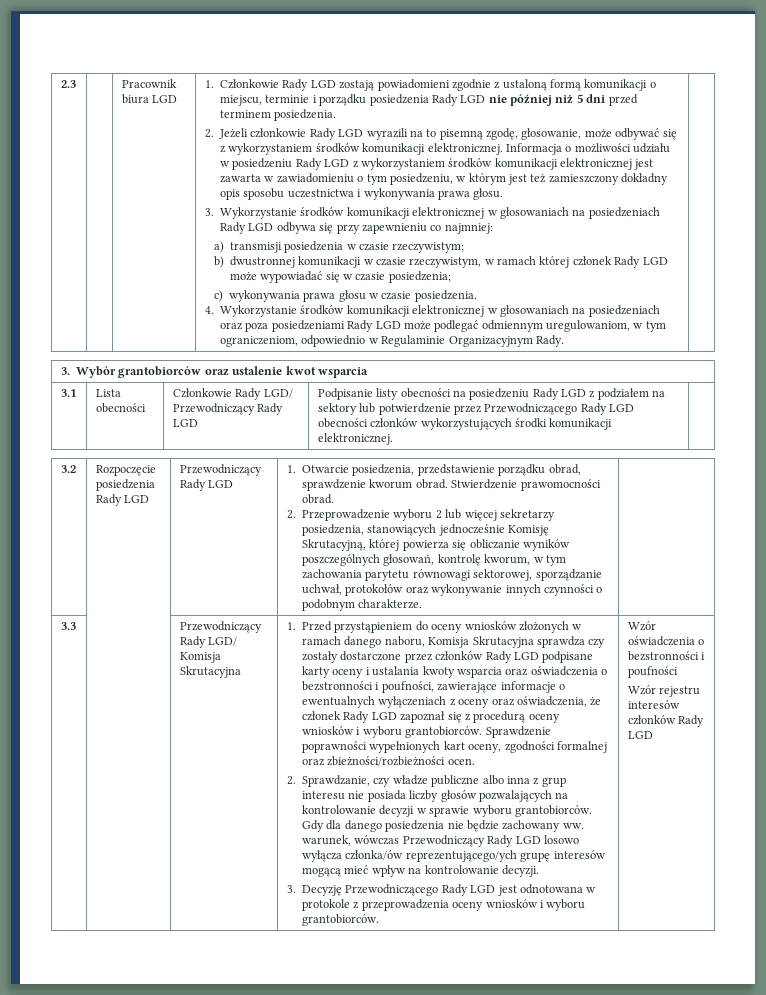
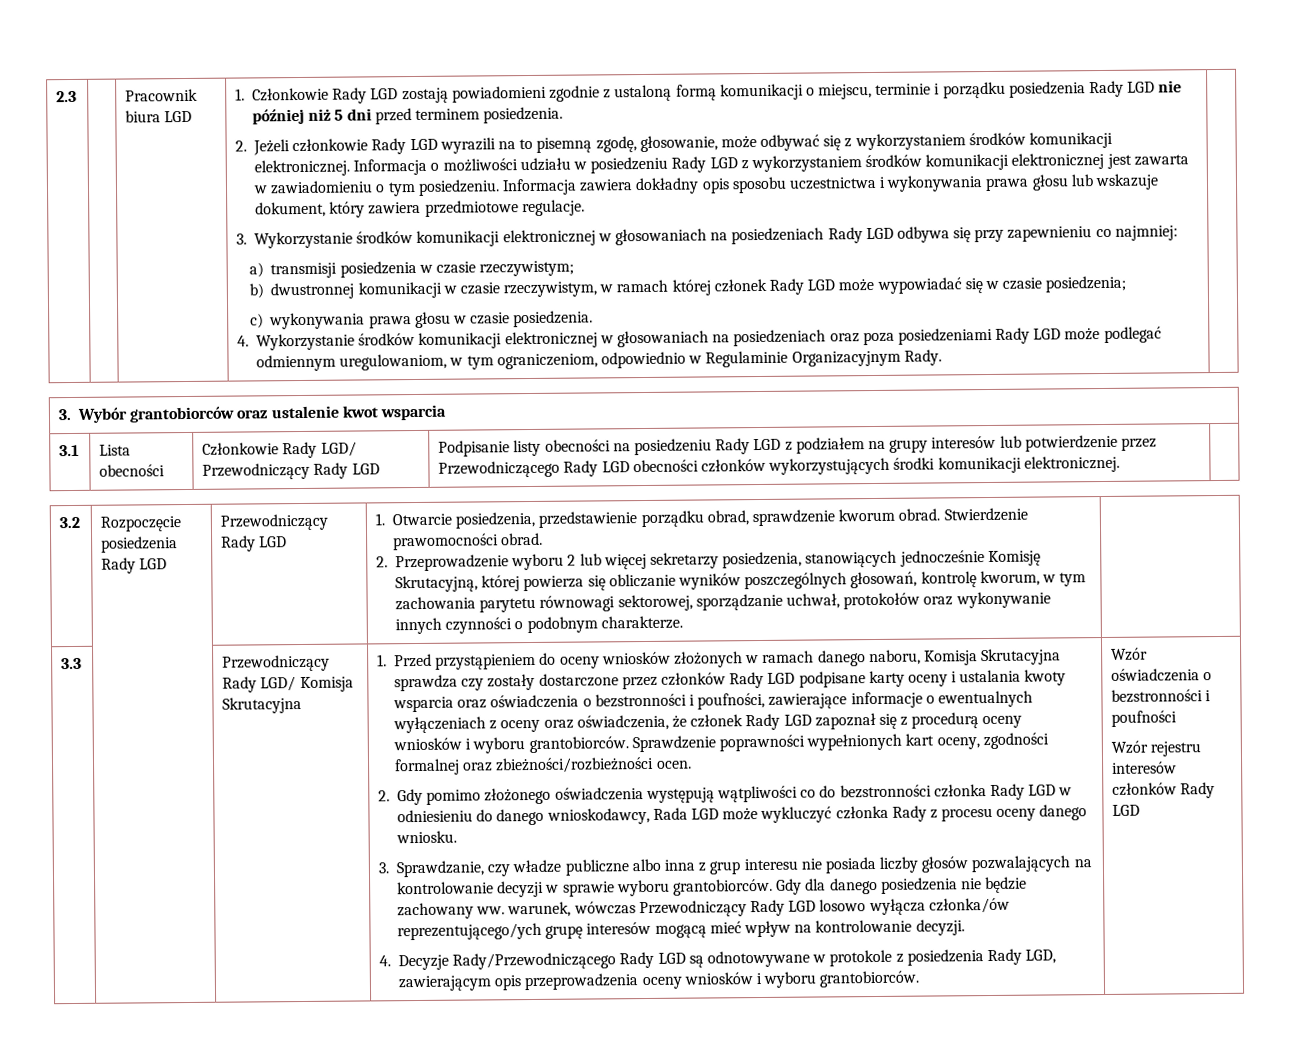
- Informacja o możliwości udziału w posiedzeniu Rady LGD z wykorzystaniem środków komunikacji elektronicznej jest zawarta w zawiadomieniu o tym posiedzeniu, w którym jest też zamieszczony dokładny opis sposobu uczestnictwa i wykonywania prawa głosu.
+ Informacja o możliwości udziału w posiedzeniu Rady LGD z wykorzystaniem środków komunikacji elektronicznej jest zawarta w zawiadomieniu o tym posiedzeniu. Informacja zawiera dokładny opis sposobu uczestnictwa i wykonywania prawa głosu lub wskazuje dokument, który zawiera przedmiotowe regulacje.
- 3.1 | Lista obecności | Członkowie Rady LGD/ Przewodniczący Rady LGD | Podpisanie listy obecności na posiedzeniu Rady LGD z podziałem na sektory lub potwierdzenie przez Przewodniczącego Rady LGD obecności członków wykorzystujących środki komunikacji elektronicznej. |
+ 3.1 | Lista obecności | Członkowie Rady LGD/ Przewodniczący Rady LGD | Podpisanie listy obecności na posiedzeniu Rady LGD z podziałem na grupy interesów lub potwierdzenie przez Przewodniczącego Rady LGD obecności członków wykorzystujących środki komunikacji elektronicznej. |
- 2. Sprawdzanie, czy władze publiczne albo inna z grup interesu nie posiada liczby głosów pozwalających na kontrolowanie decyzji w sprawie wyboru grantobiorców.
+ 2. Gdy pomimo złożonego oświadczenia występują wątpliwości co do bezstronności członka Rady LGD w odniesieniu do danego wnioskodawcy, Rada LGD może wykluczyć członka Rady z procesu oceny danego wniosku.
+ 3. Sprawdzanie, czy władze publiczne albo inna z grup interesu nie posiada liczby głosów pozwalających na kontrolowanie decyzji w sprawie wyboru grantobiorców.
- 3. Decyzję Przewodniczącego Rady LGD jest odnotowana w protokole z przeprowadzenia oceny wniosków i wyboru grantobiorców.
+ 4. Decyzje Rady/Przewodniczącego Rady LGD są odnotowywane w protokole z posiedzenia Rady LGD, zawierającym opis przeprowadzenia oceny wniosków i wyboru grantobiorców.

